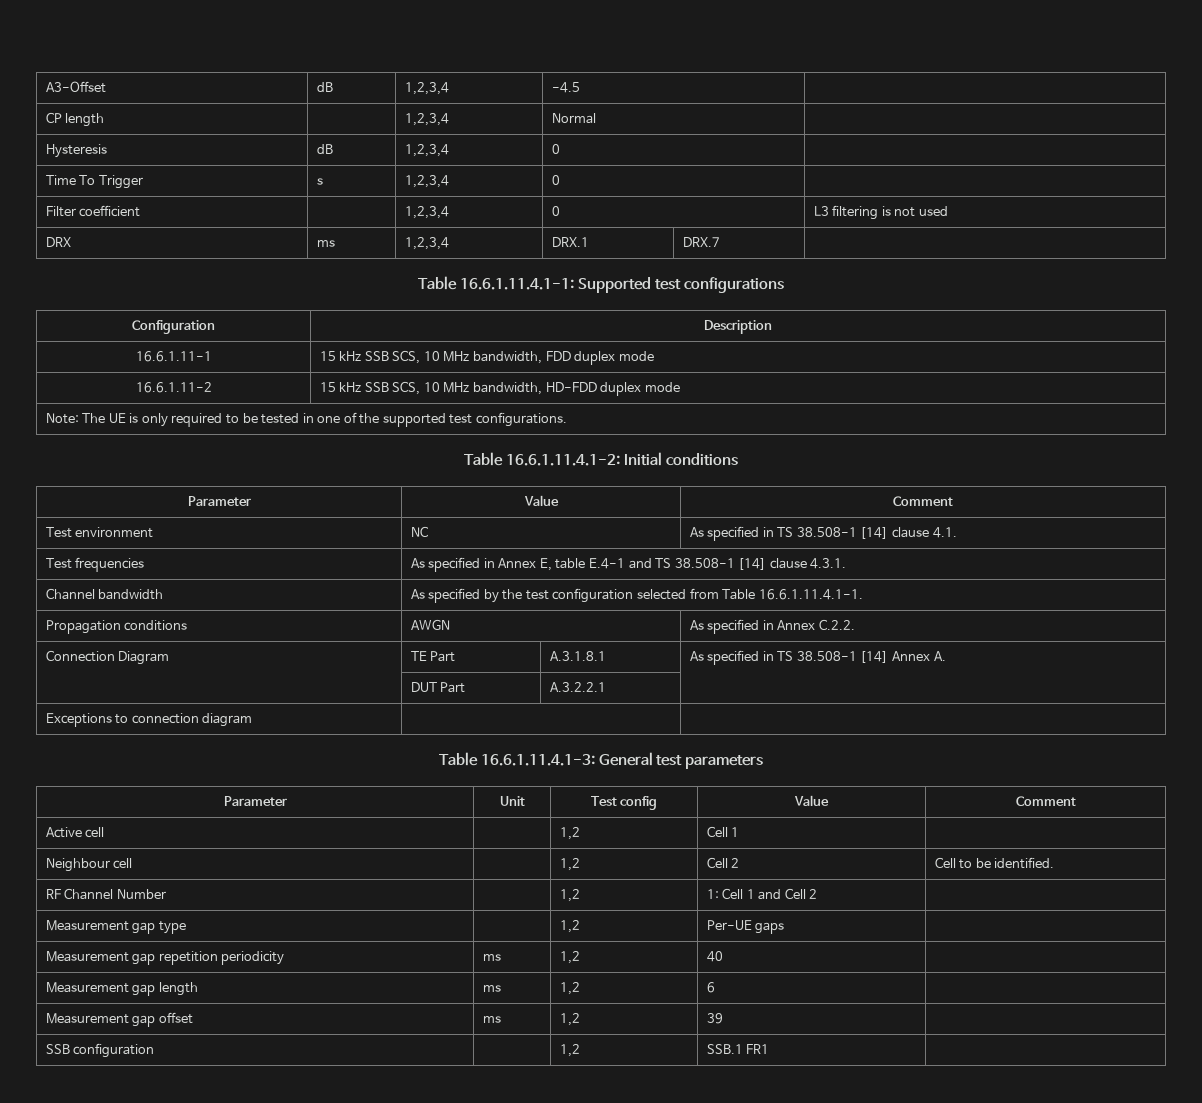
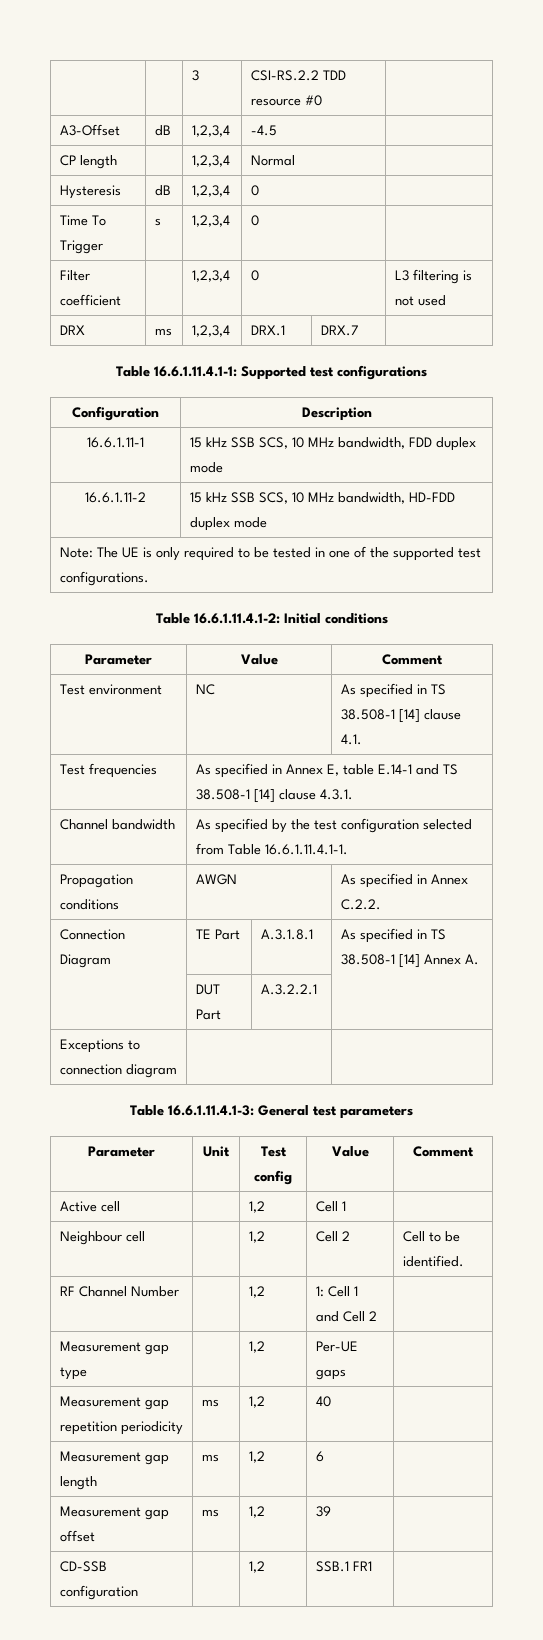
+ | | 3 | CSI-RS.2.2 TDD resource #0 |
- Test frequencies | As specified in Annex E, table E.4-1 and TS 38.508-1 [14] clause 4.3.1.
+ Test frequencies | As specified in Annex E, table E.14-1 and TS 38.508-1 [14] clause 4.3.1.
- SSB configuration | | 1,2 | SSB.1 FR1 |
+ CD-SSB configuration | | 1,2 | SSB.1 FR1 |

